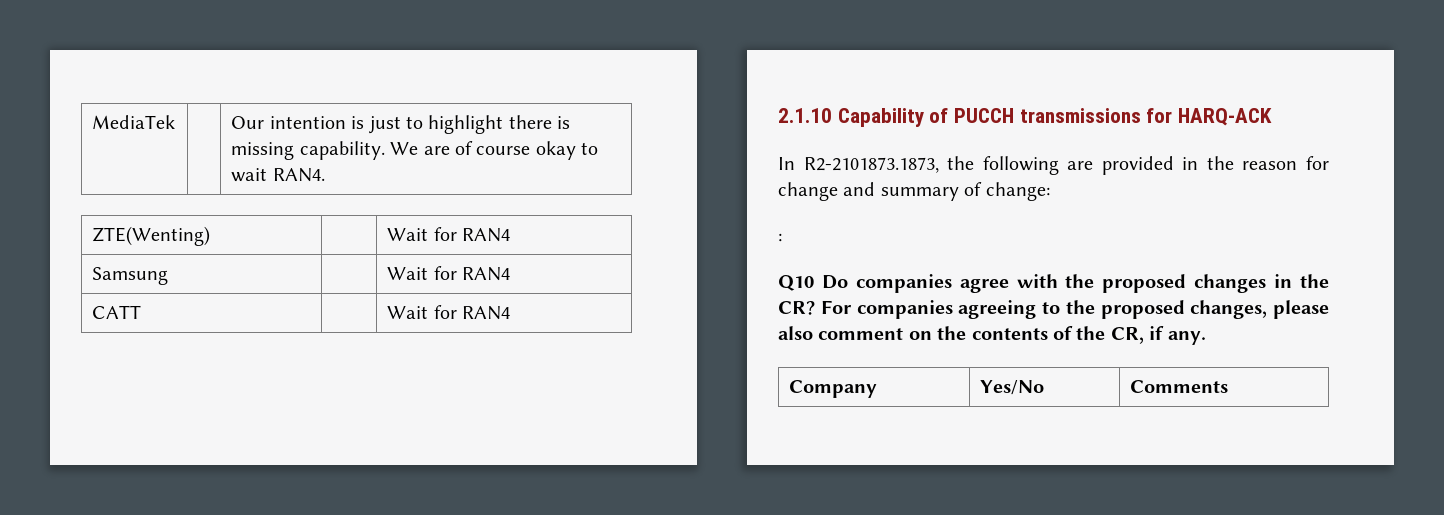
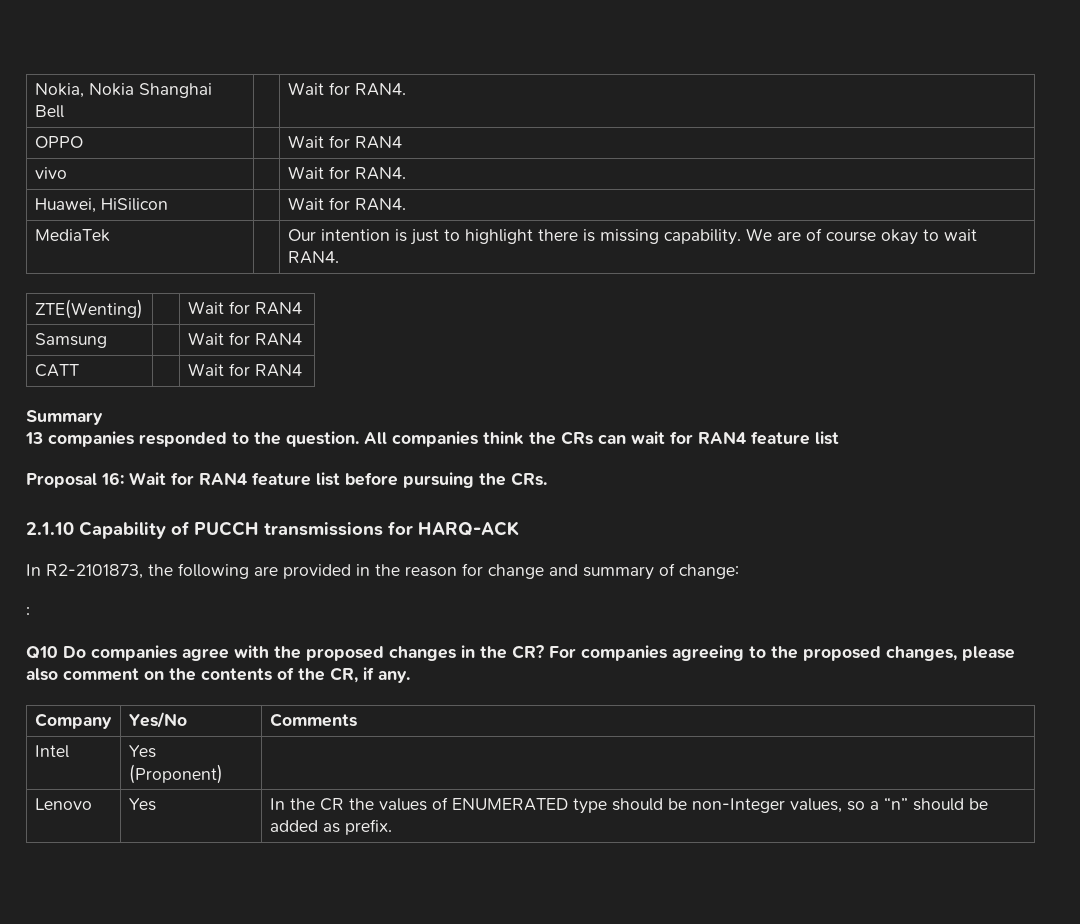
+ Nokia, Nokia Shanghai Bell | | Wait for RAN4.
+ OPPO | | Wait for RAN4
+ vivo | | Wait for RAN4.
+ Huawei, HiSilicon | | Wait for RAN4.
+ Summary
+ 13 companies responded to the question. All companies think the CRs can wait for RAN4 feature list
+ Proposal 16: Wait for RAN4 feature list before pursuing the CRs.
- In R2-2101873.1873, the following are provided in the reason for change and summary of change:
+ In R2-2101873, the following are provided in the reason for change and summary of change:
+ Intel | Yes (Proponent) |
+ Lenovo | Yes | In the CR the values of ENUMERATED type should be non-Integer values, so a “n” should be added as prefix.

